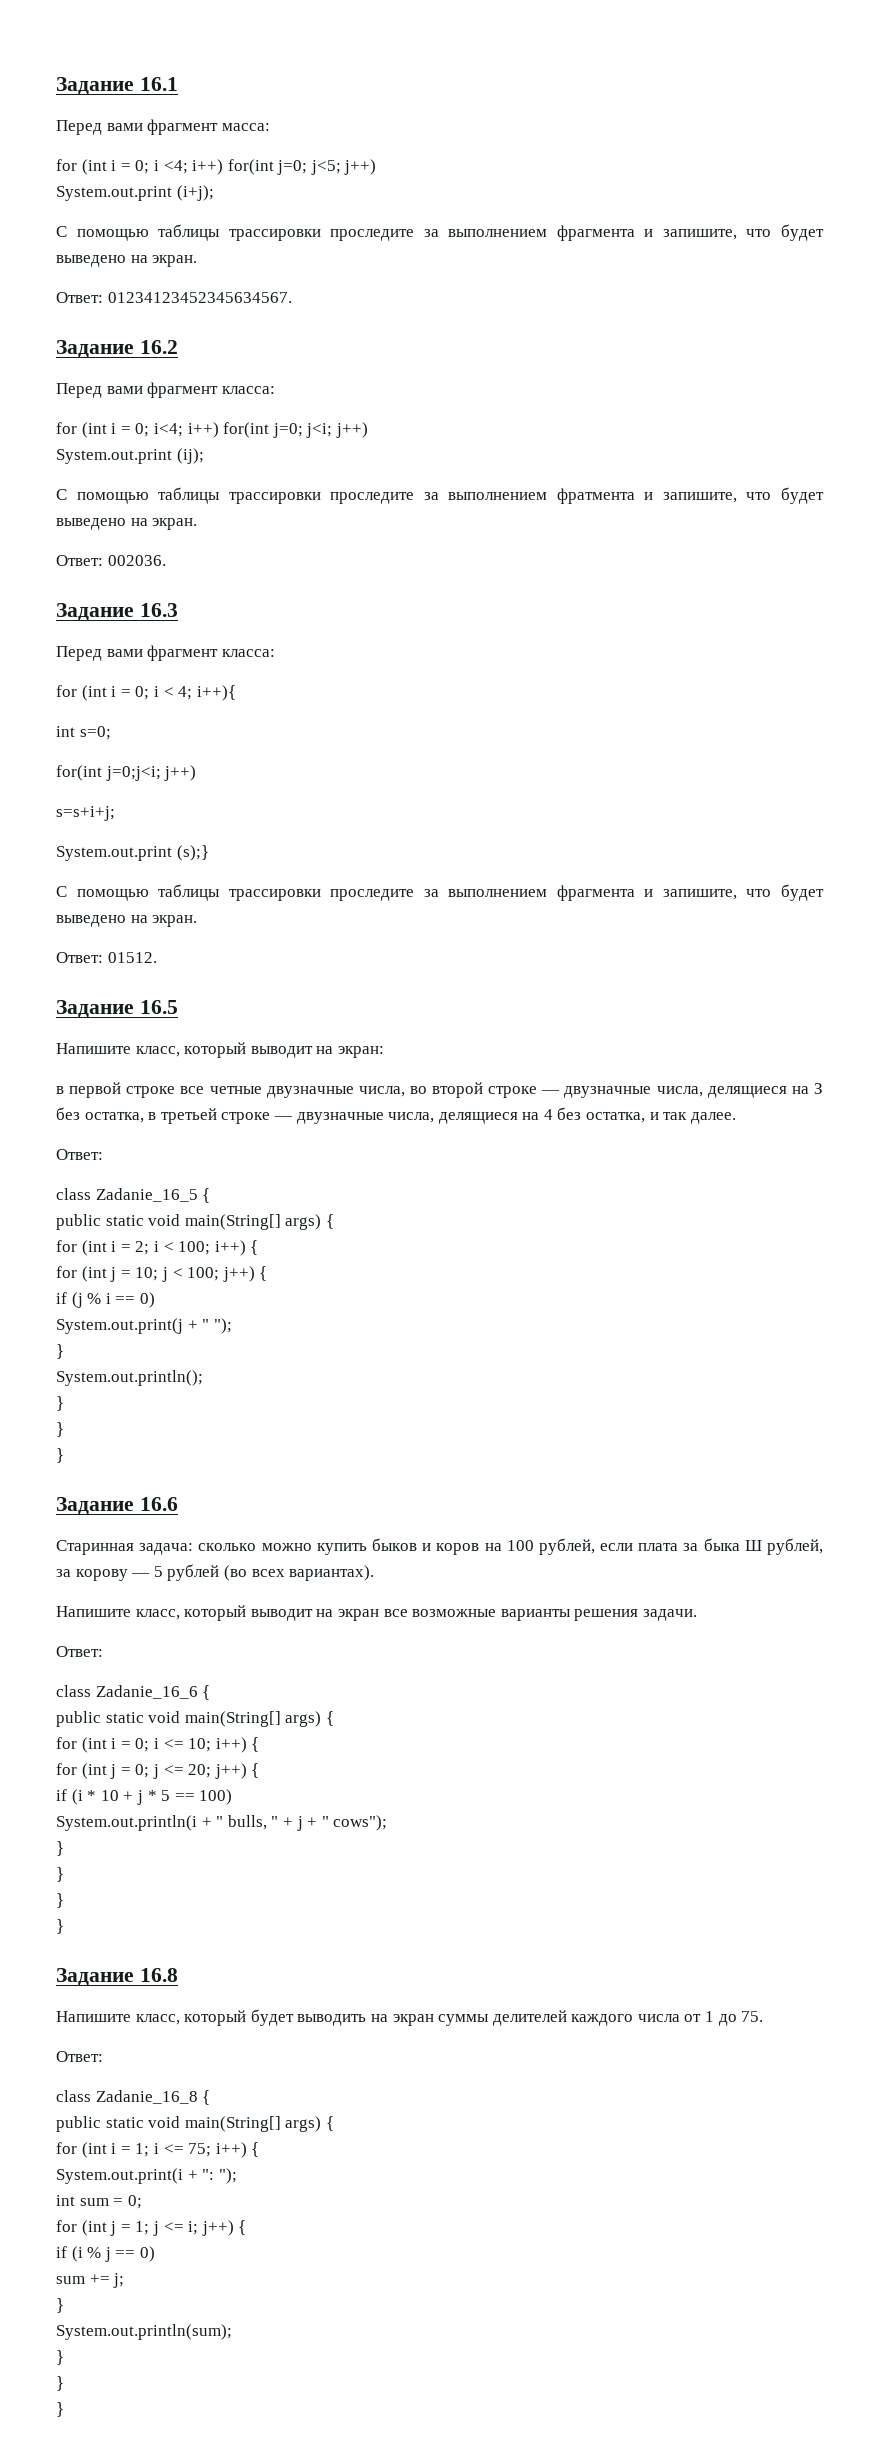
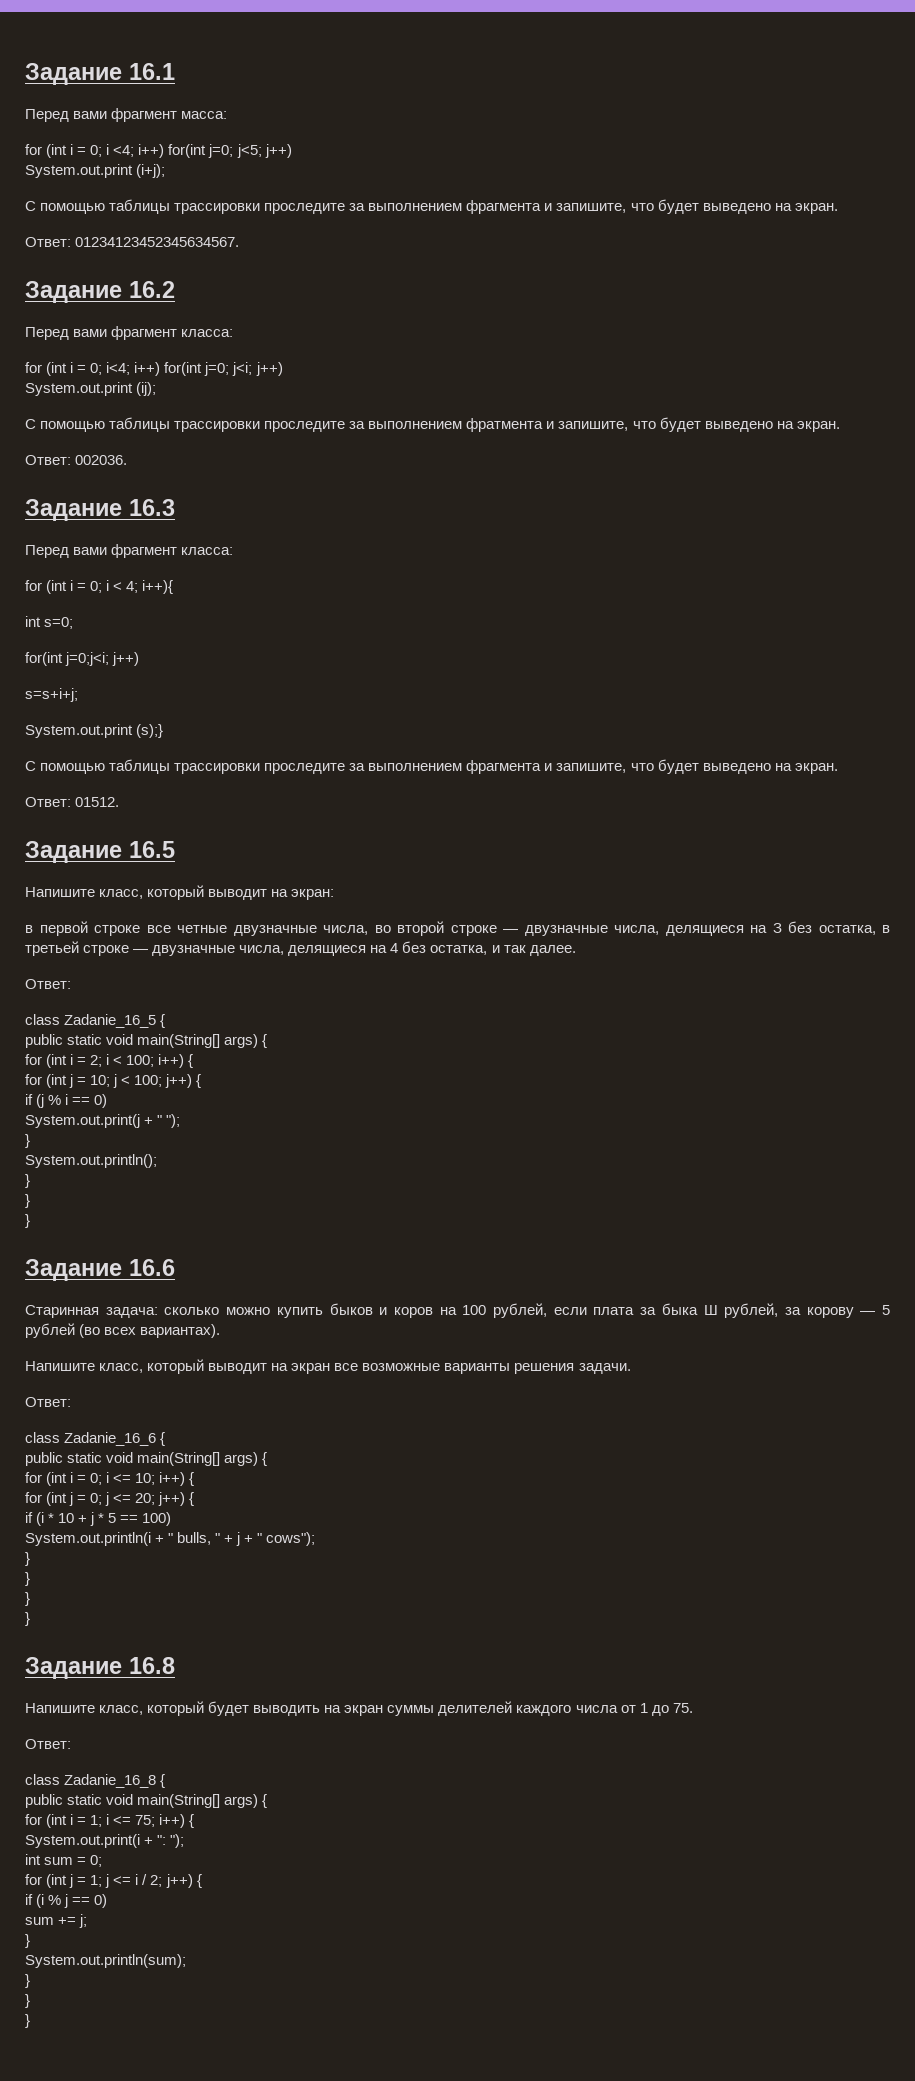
- for (int j = 1; j <= i; j++) {
+ for (int j = 1; j <= i / 2; j++) {

